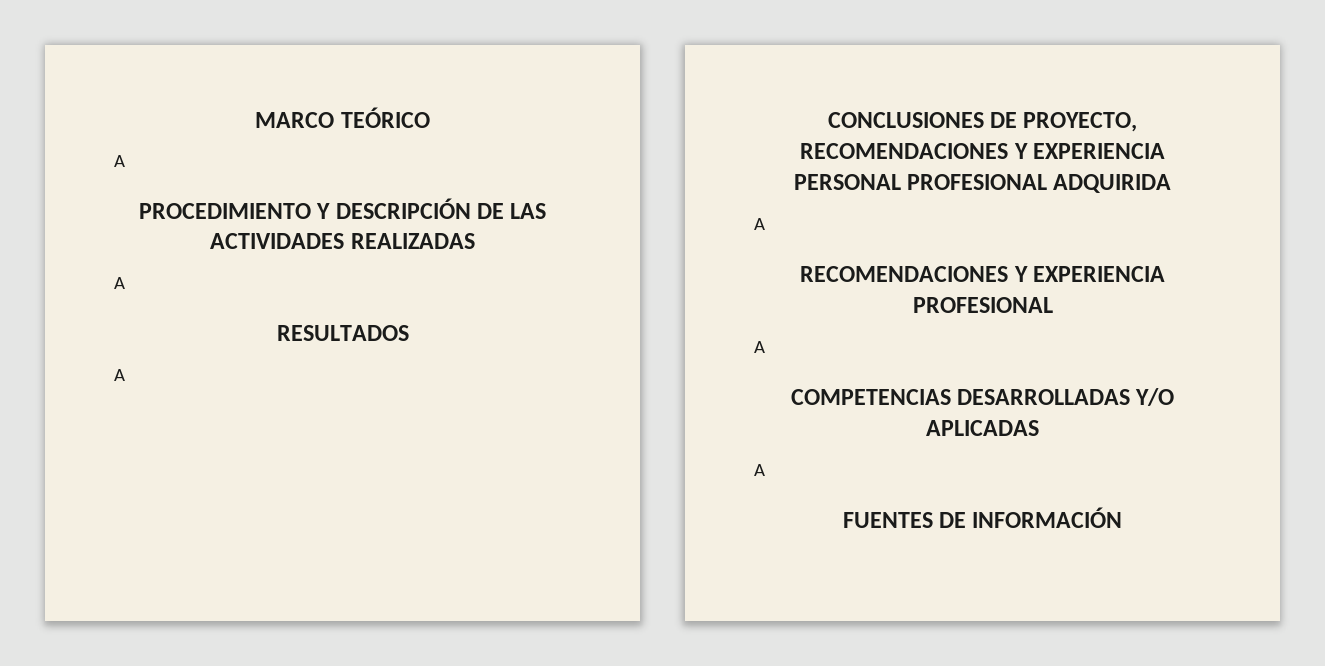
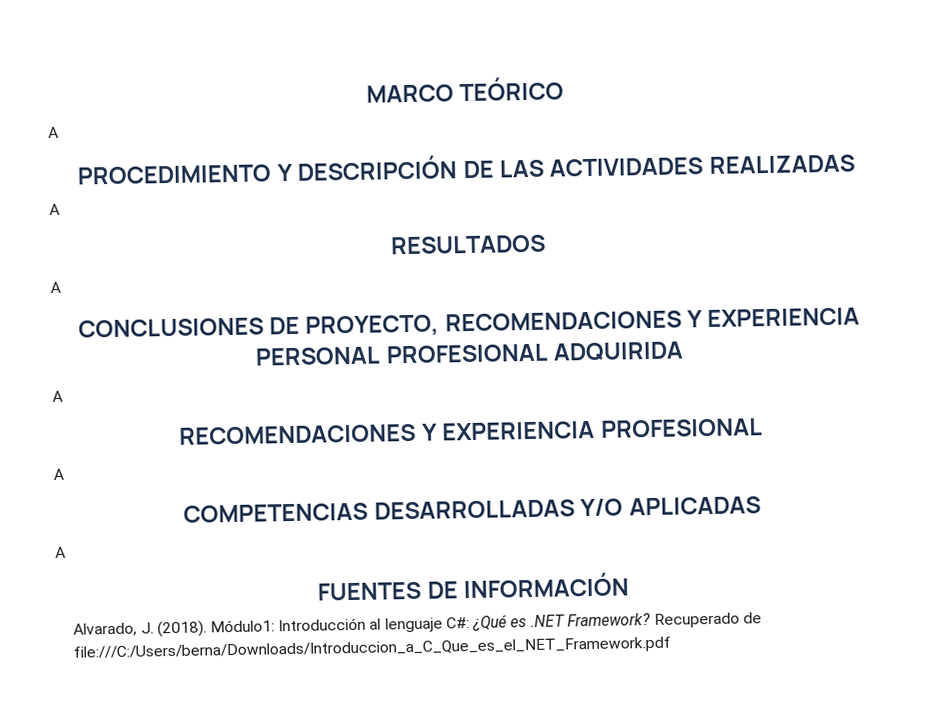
+ Alvarado, J. (2018). Módulo1: Introducción al lenguaje C#: ¿Qué es .NET Framework? Recuperado de file:///C:/Users/berna/Downloads/Introduccion_a_C_Que_es_el_NET_Framework.pdf

